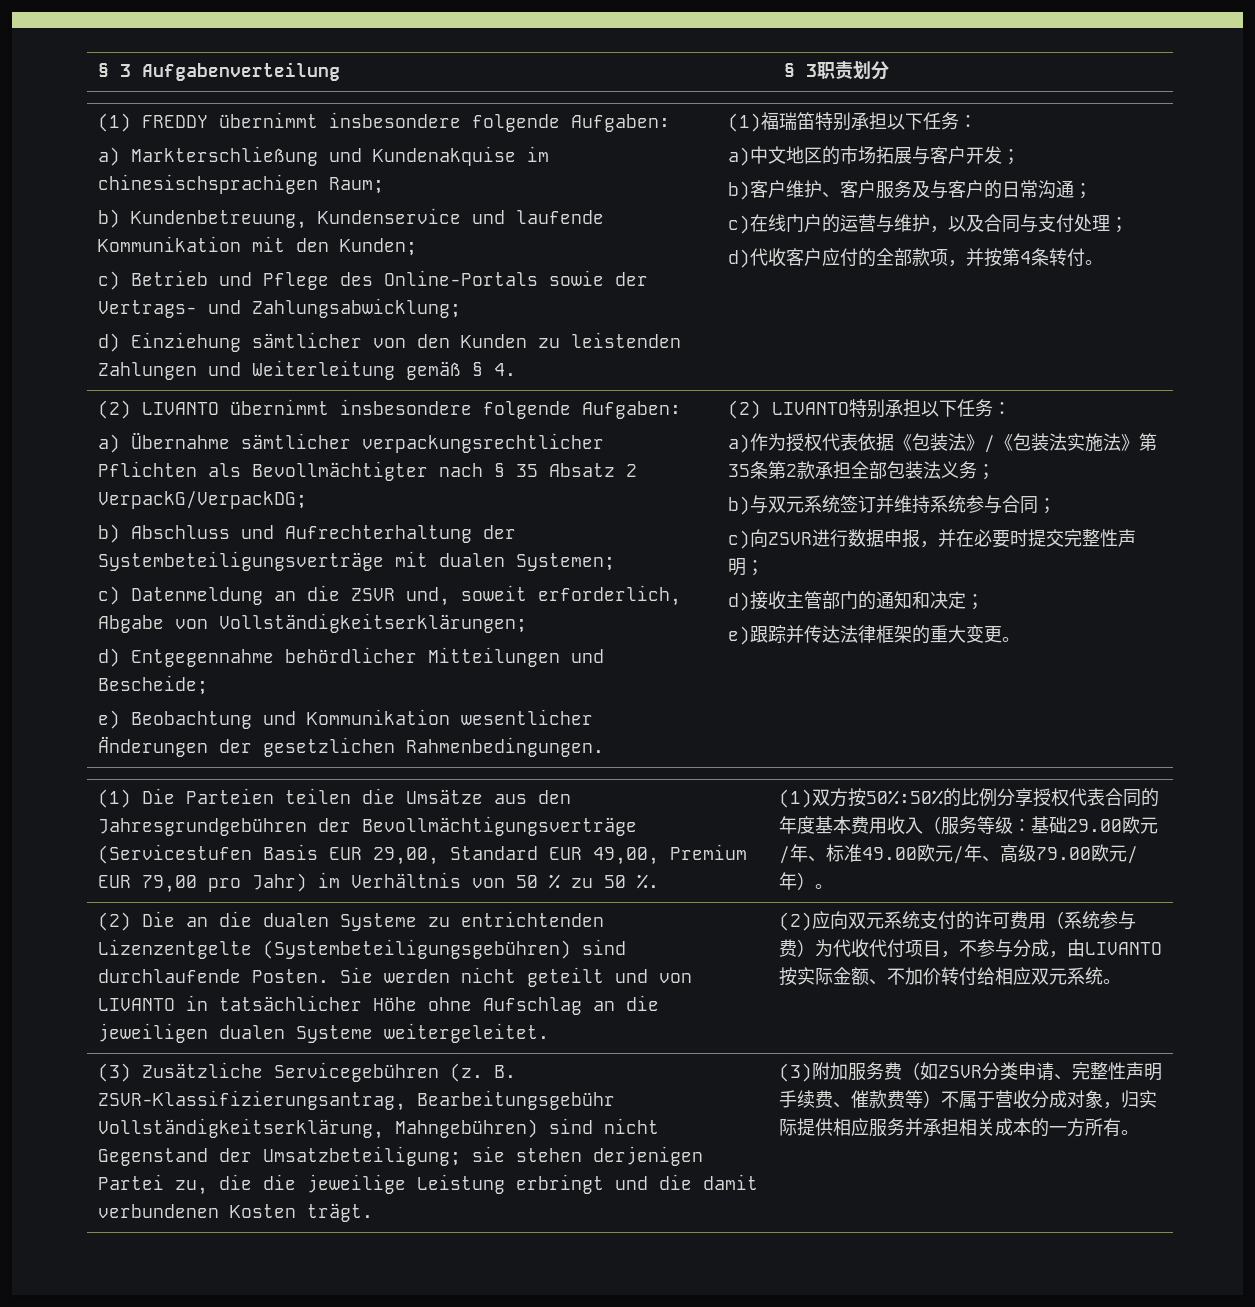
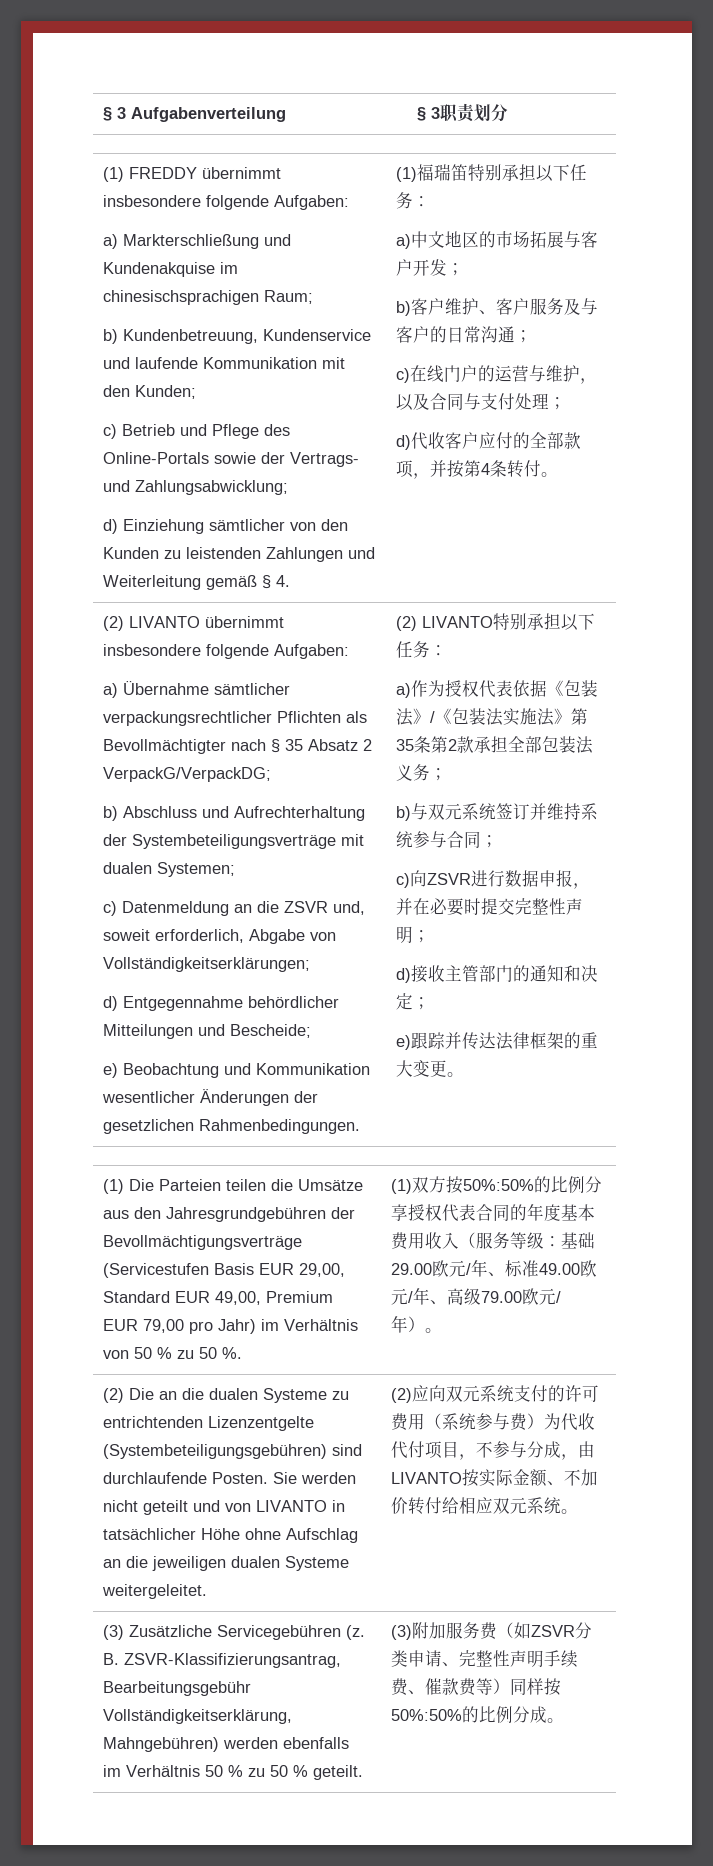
- B. ZSVR-Klassifizierungsantrag, Bearbeitungsgebühr Vollständigkeitserklärung, Mahngebühren) sind nicht Gegenstand der Umsatzbeteiligung; sie stehen derjenigen Partei zu, die die jeweilige Leistung erbringt und die damit verbundenen Kosten trägt.
+ B. ZSVR-Klassifizierungsantrag, Bearbeitungsgebühr Vollständigkeitserklärung, Mahngebühren) werden ebenfalls im Verhältnis 50 % zu 50 % geteilt.
- (3)附加服务费（如ZSVR分类申请、完整性声明手续费、催款费等）不属于营收分成对象，归实际提供相应服务并承担相关成本的一方所有。
+ (3)附加服务费（如ZSVR分类申请、完整性声明手续费、催款费等）同样按50%:50%的比例分成。

